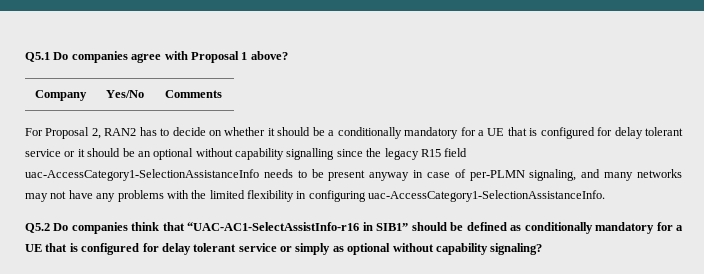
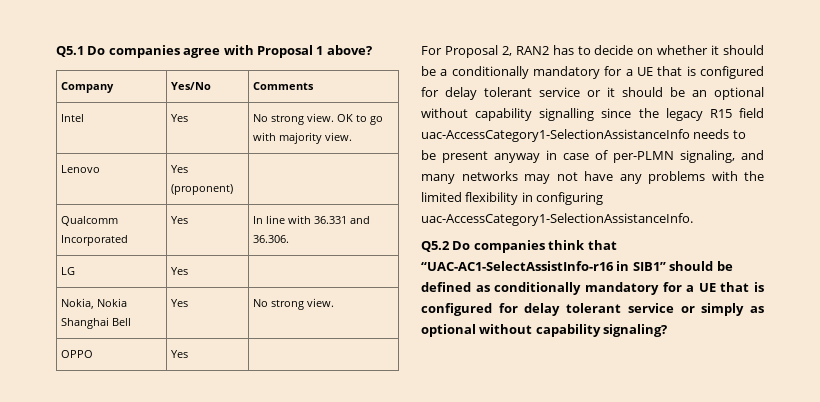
+ Intel | Yes | No strong view. OK to go with majority view.
+ Lenovo | Yes (proponent) |
+ Qualcomm Incorporated | Yes | In line with 36.331 and 36.306.
+ LG | Yes |
+ Nokia, Nokia Shanghai Bell | Yes | No strong view.
+ OPPO | Yes |

